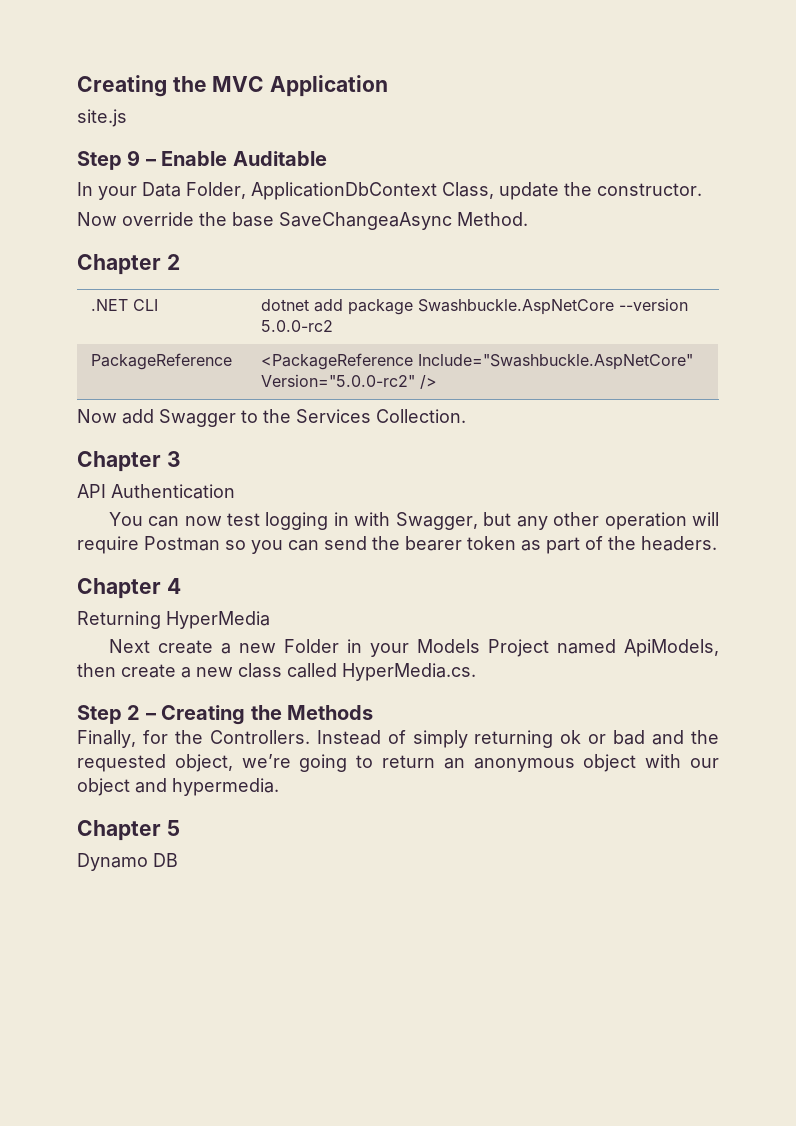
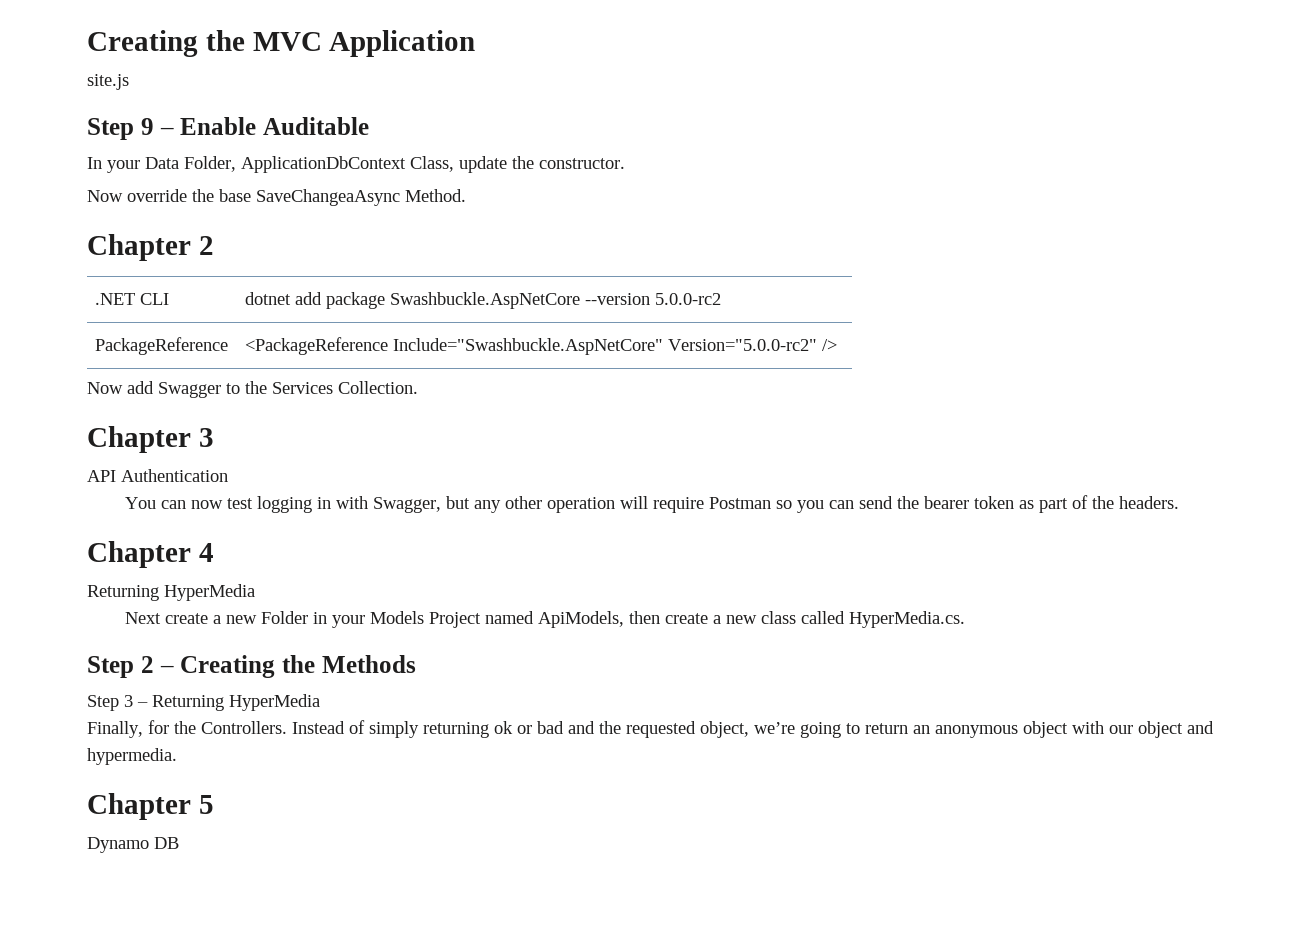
+ Step 3 – Returning HyperMedia

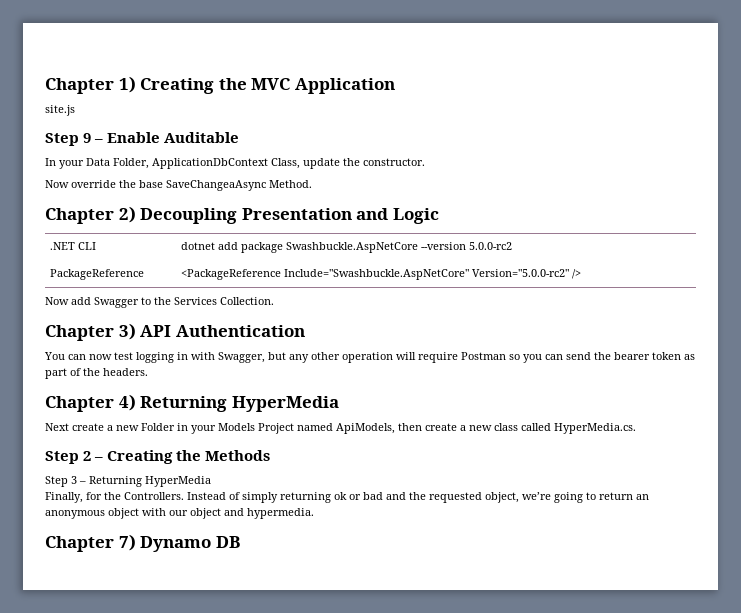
- Creating the MVC Application
+ Chapter 1) Creating the MVC Application
- Chapter 2
+ Chapter 2) Decoupling Presentation and Logic
- Chapter 3
- API Authentication
+ Chapter 3) API Authentication
- Chapter 4
- Returning HyperMedia
+ Chapter 4) Returning HyperMedia
- Chapter 5
- Dynamo DB
+ Chapter 7) Dynamo DB

